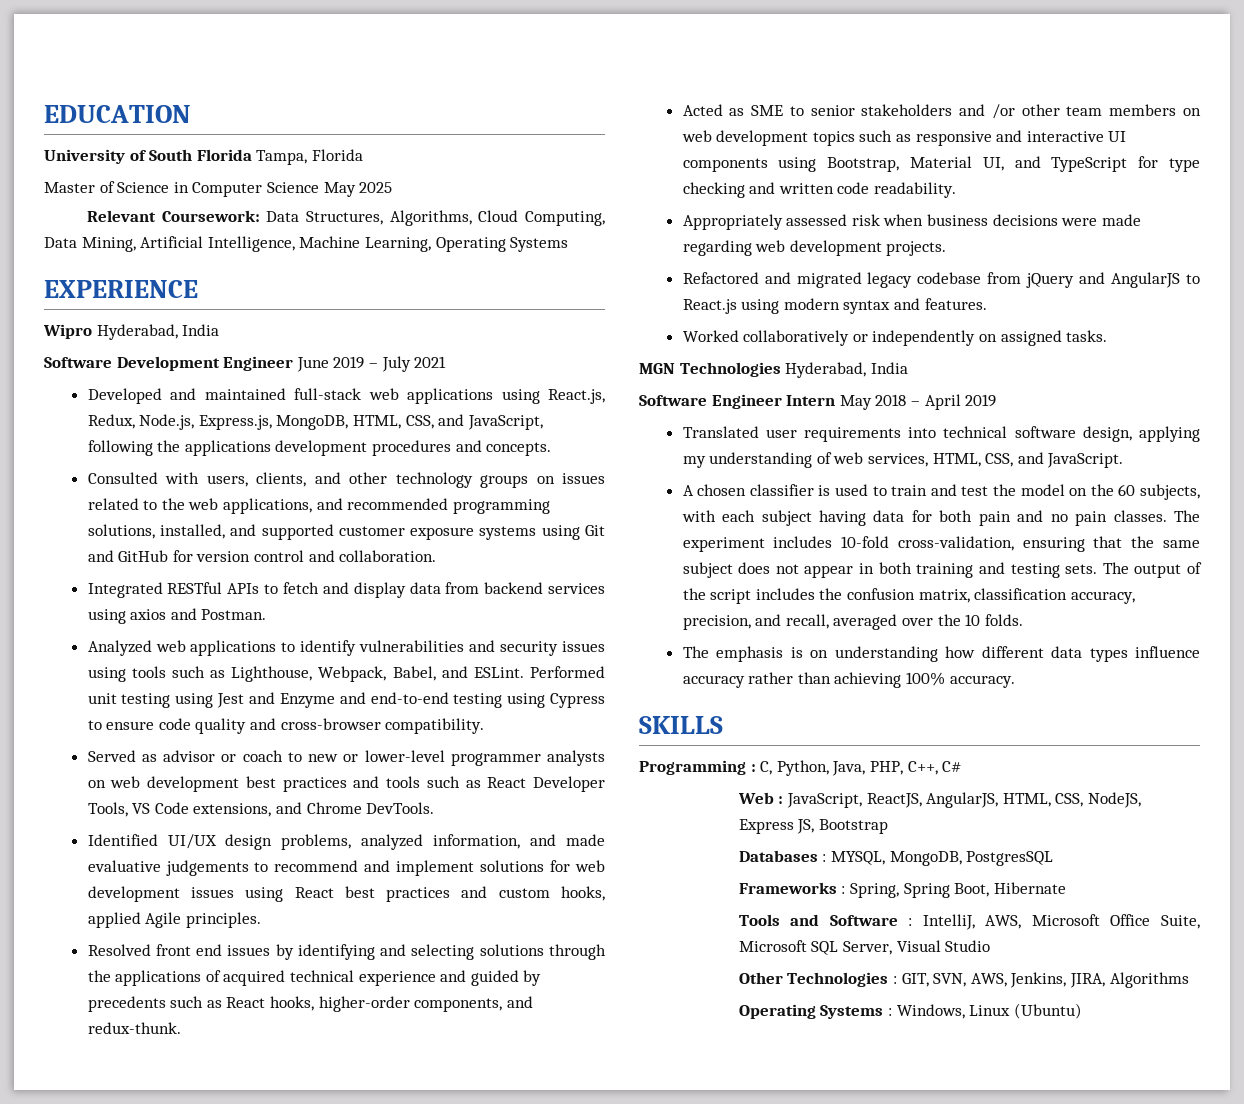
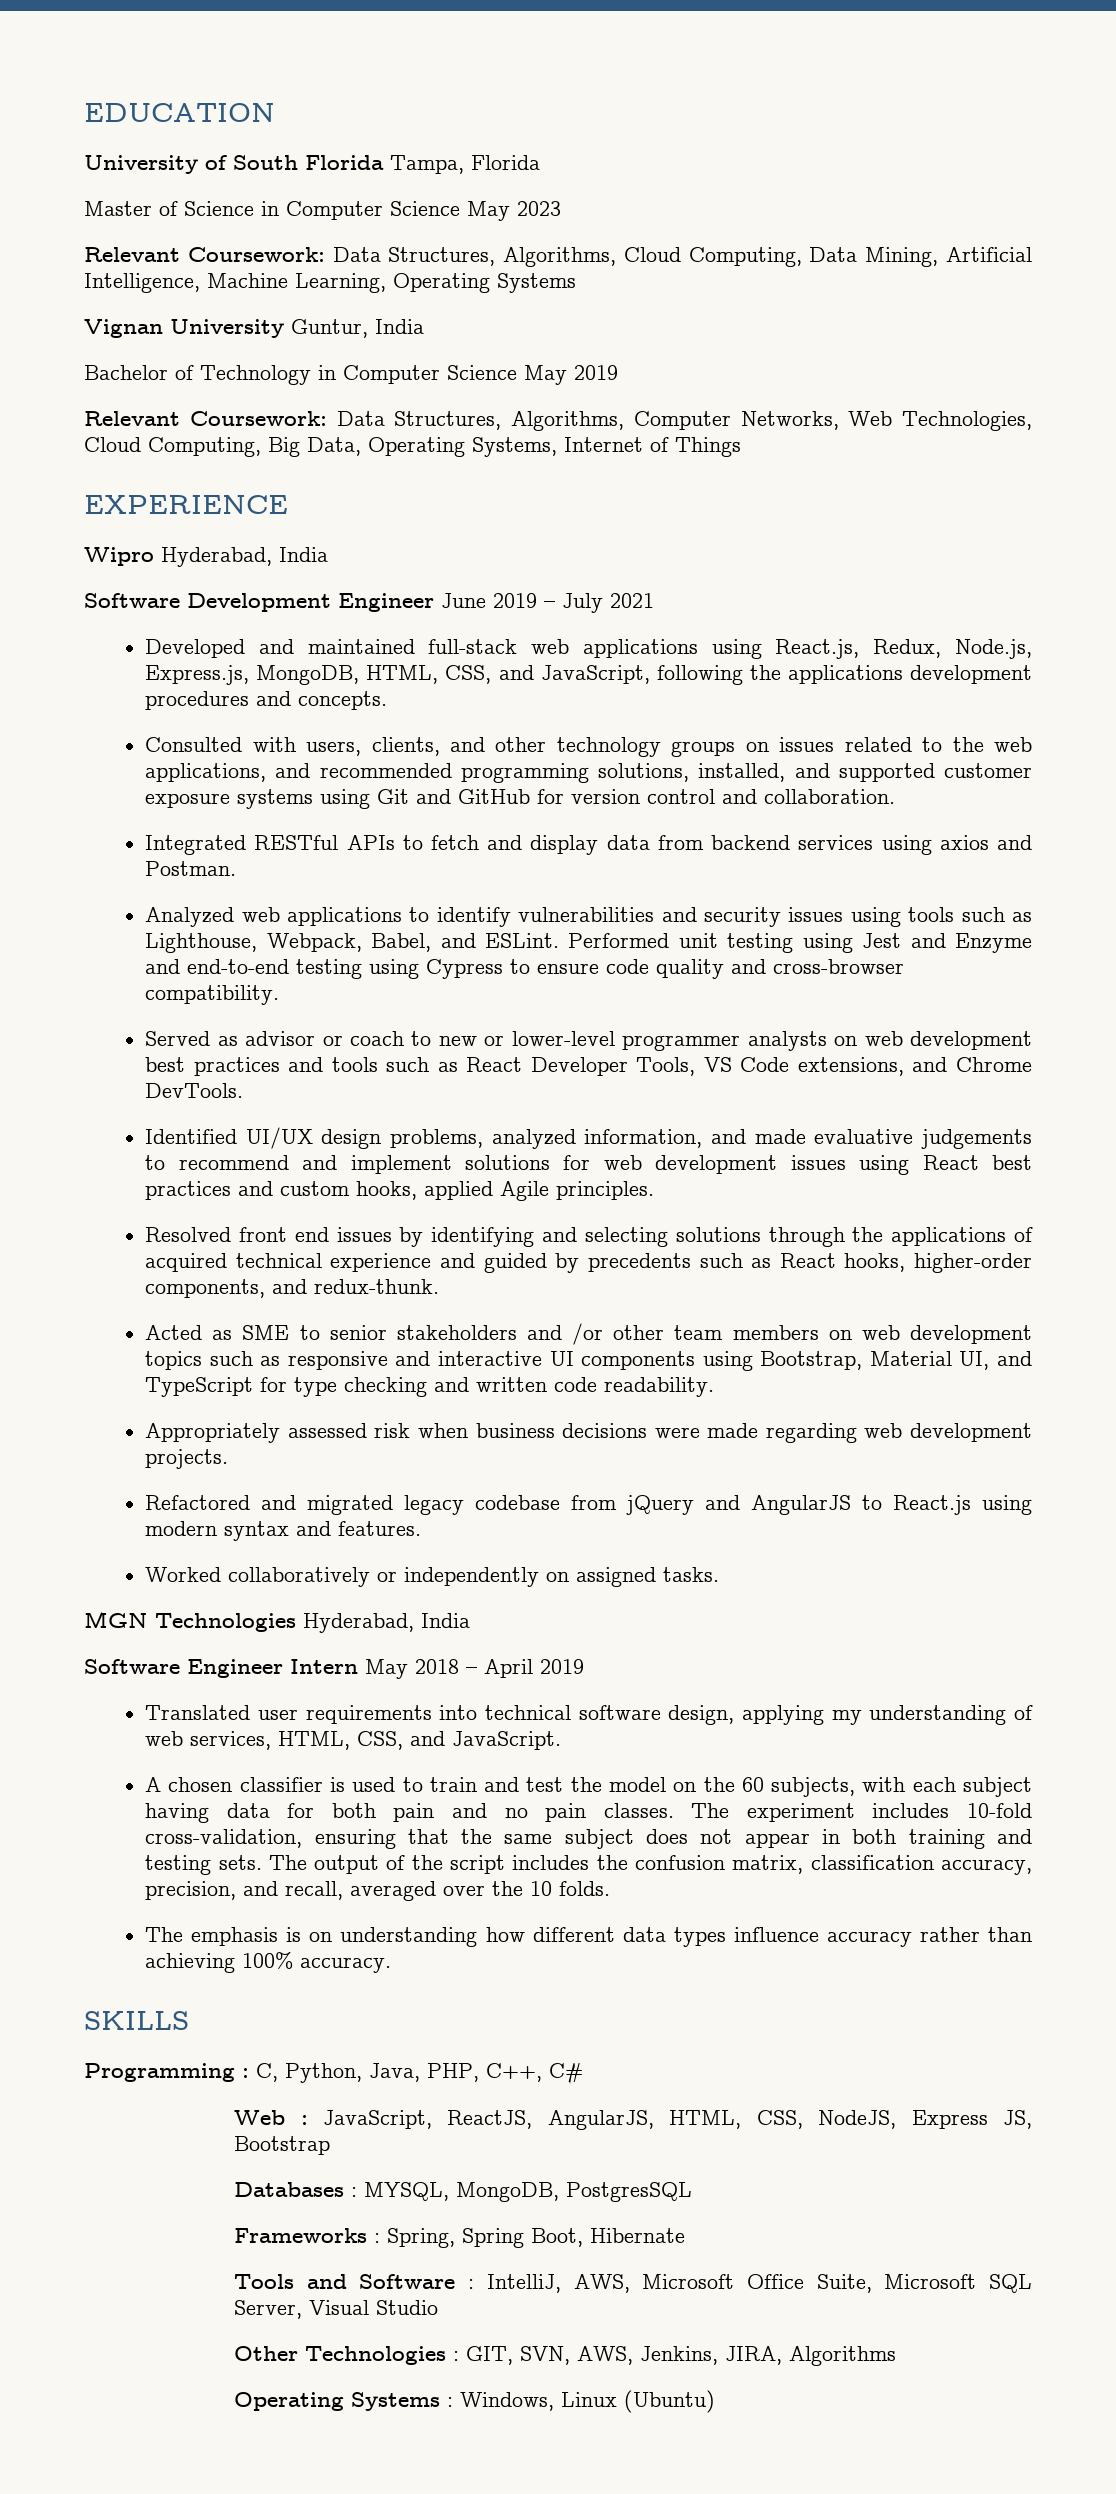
- Master of Science in Computer Science May 2025
+ Master of Science in Computer Science May 2023
+ Vignan University Guntur, India
+ Bachelor of Technology in Computer Science May 2019
+ Relevant Coursework: Data Structures, Algorithms, Computer Networks, Web Technologies, Cloud Computing, Big Data, Operating Systems, Internet of Things

